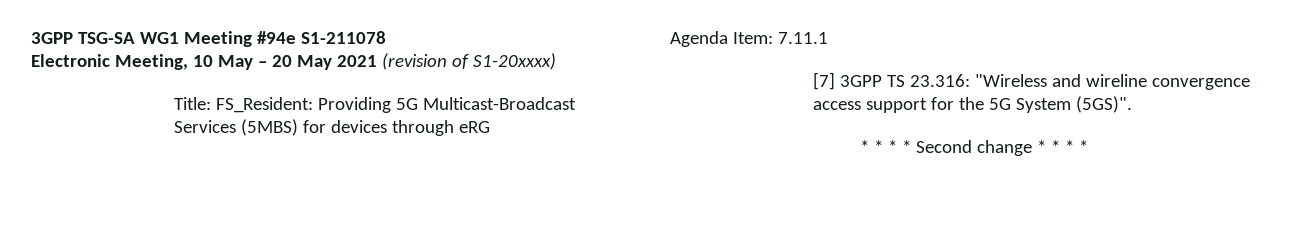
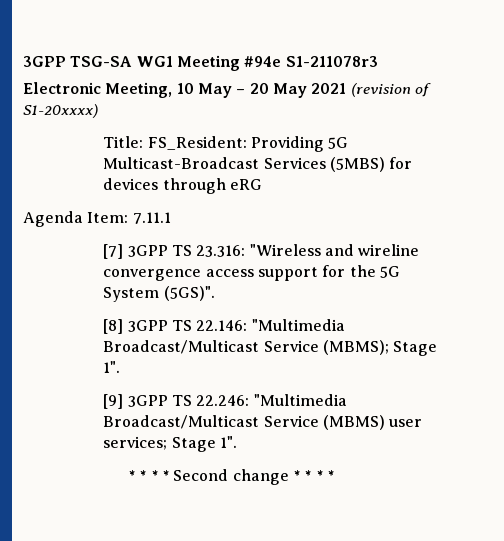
- 3GPP TSG-SA WG1 Meeting #94e S1-211078
+ 3GPP TSG-SA WG1 Meeting #94e S1-211078r3
+ [8] 3GPP TS 22.146: "Multimedia Broadcast/Multicast Service (MBMS); Stage 1".
+ [9] 3GPP TS 22.246: "Multimedia Broadcast/Multicast Service (MBMS) user services; Stage 1".

